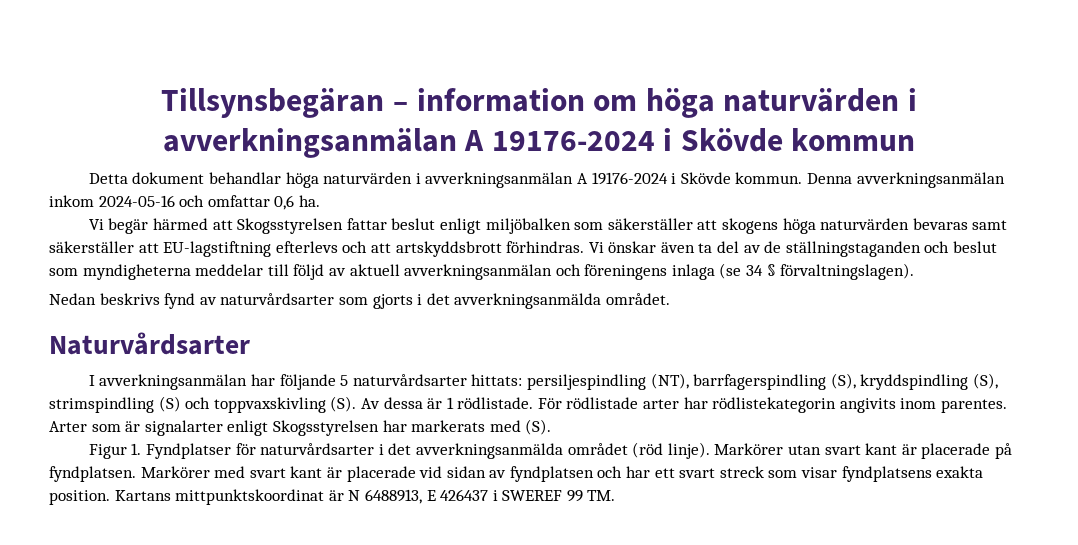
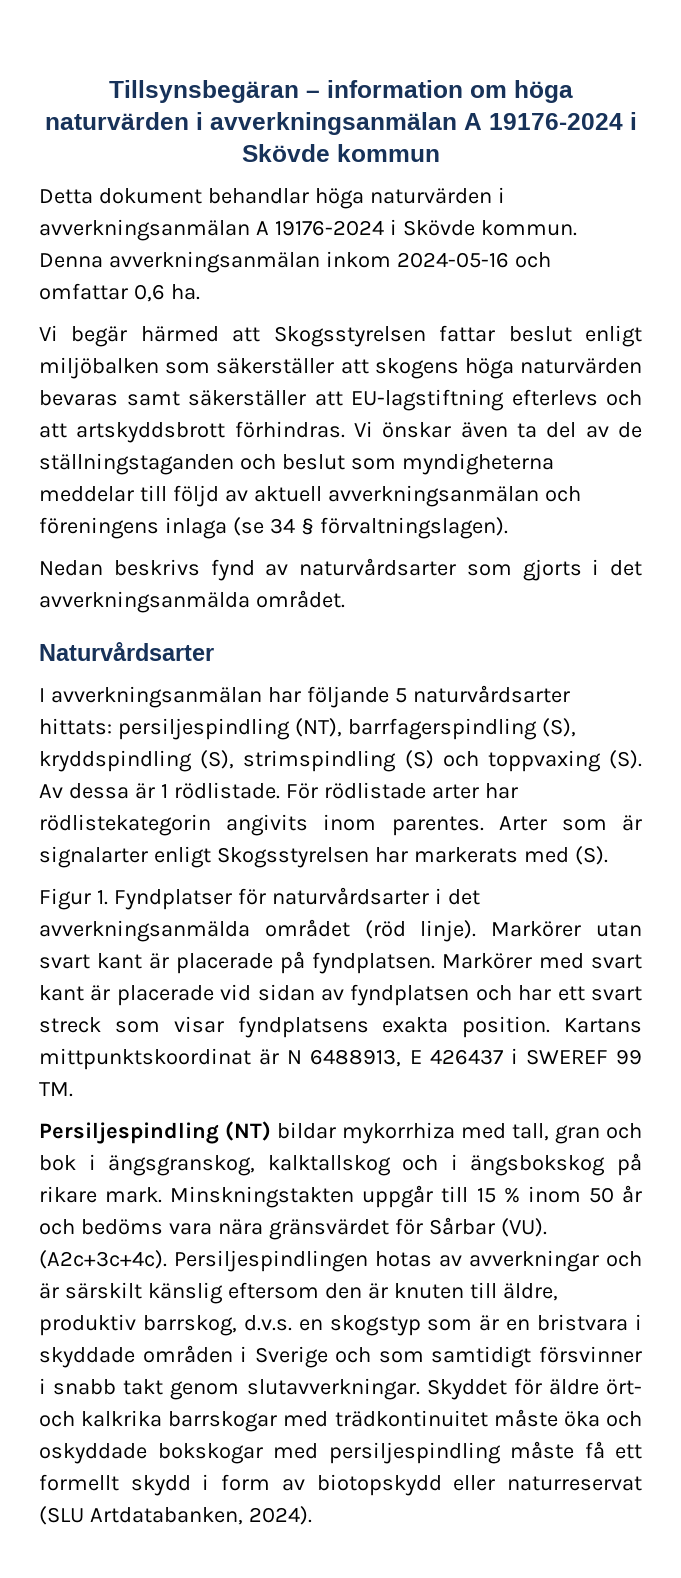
- I avverkningsanmälan har följande 5 naturvårdsarter hittats: persiljespindling (NT), barrfagerspindling (S), kryddspindling (S), strimspindling (S) och toppvaxskivling (S). Av dessa är 1 rödlistade.
+ I avverkningsanmälan har följande 5 naturvårdsarter hittats: persiljespindling (NT), barrfagerspindling (S), kryddspindling (S), strimspindling (S) och toppvaxing (S). Av dessa är 1 rödlistade.
+ Persiljespindling (NT) bildar mykorrhiza med tall, gran och bok i ängsgranskog, kalktallskog och i ängsbokskog på rikare mark. Minskningstakten uppgår till 15 % inom 50 år och bedöms vara nära gränsvärdet för Sårbar (VU). (A2c+3c+4c). Persiljespindlingen hotas av avverkningar och är särskilt känslig eftersom den är knuten till äldre, produktiv barrskog, d.v.s. en skogstyp som är en bristvara i skyddade områden i Sverige och som samtidigt försvinner i snabb takt genom slutavverkningar. Skyddet för äldre ört- och kalkrika barrskogar med trädkontinuitet måste öka och oskyddade bokskogar med persiljespindling måste få ett formellt skydd i form av biotopskydd eller naturreservat (SLU Artdatabanken, 2024).

